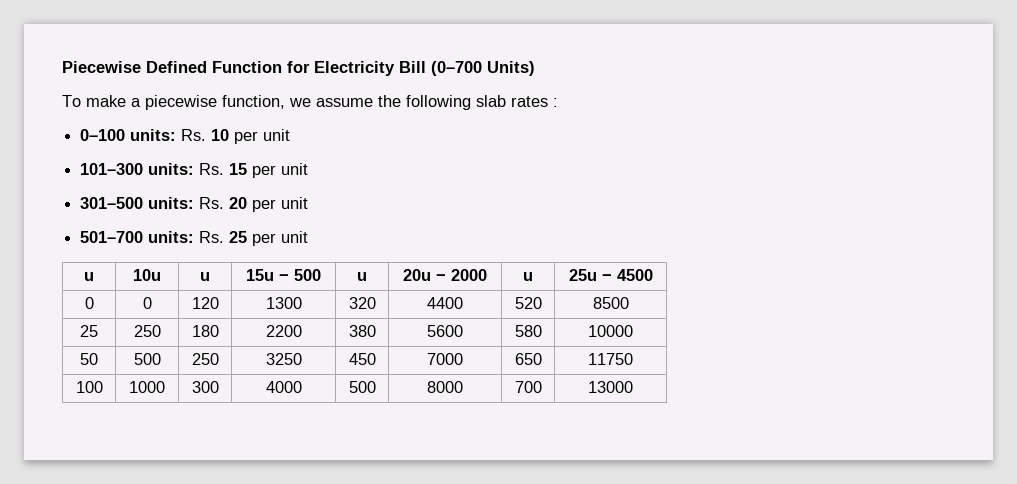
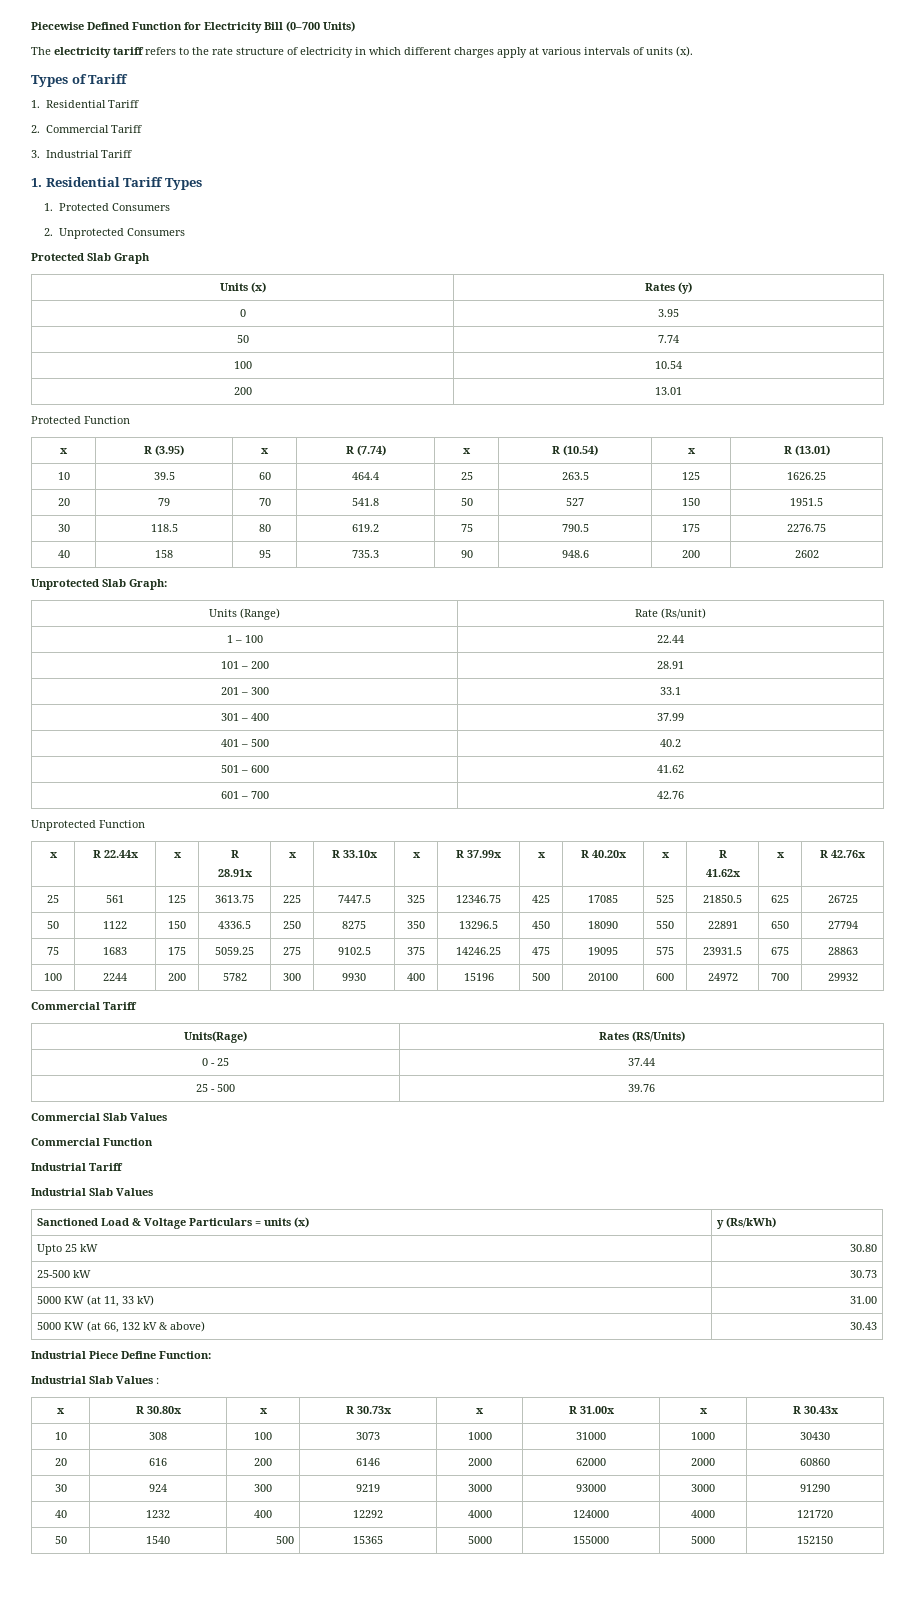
- To make a piecewise function, we assume the following slab rates :
- 0–100 units: Rs. 10 per unit
- 101–300 units: Rs. 15 per unit
- 301–500 units: Rs. 20 per unit
- 501–700 units: Rs. 25 per unit
- u | 10u | u | 15u − 500 | u | 20u − 2000 | u | 25u − 4500
- 0 | 0 | 120 | 1300 | 320 | 4400 | 520 | 8500
- 25 | 250 | 180 | 2200 | 380 | 5600 | 580 | 10000
- 50 | 500 | 250 | 3250 | 450 | 7000 | 650 | 11750
- 100 | 1000 | 300 | 4000 | 500 | 8000 | 700 | 13000
+ The electricity tariff refers to the rate structure of electricity in which different charges apply at various intervals of units (x).
+ Types of Tariff
+ 1. Residential Tariff
+ 2. Commercial Tariff
+ 3. Industrial Tariff
+ 1. Residential Tariff Types
+ 1. Protected Consumers
+ 2. Unprotected Consumers
+ Protected Slab Graph
+ Units (x) | Rates (y)
+ 0 | 3.95
+ 50 | 7.74
+ 100 | 10.54
+ 200 | 13.01
+ Protected Function
+ x | R (3.95) | x | R (7.74) | x | R (10.54) | x | R (13.01)
+ 10 | 39.5 | 60 | 464.4 | 25 | 263.5 | 125 | 1626.25
+ 20 | 79 | 70 | 541.8 | 50 | 527 | 150 | 1951.5
+ 30 | 118.5 | 80 | 619.2 | 75 | 790.5 | 175 | 2276.75
+ 40 | 158 | 95 | 735.3 | 90 | 948.6 | 200 | 2602
+ Unprotected Slab Graph:
+ Units (Range) | Rate (Rs/unit)
+ 1 – 100 | 22.44
+ 101 – 200 | 28.91
+ 201 – 300 | 33.1
+ 301 – 400 | 37.99
+ 401 – 500 | 40.2
+ 501 – 600 | 41.62
+ 601 – 700 | 42.76
+ Unprotected Function
+ x | R 22.44x | x | R
+ 28.91x | x | R 33.10x | x | R 37.99x | x | R 40.20x | x | R
+ 41.62x | x | R 42.76x
+ 25 | 561 | 125 | 3613.75 | 225 | 7447.5 | 325 | 12346.75 | 425 | 17085 | 525 | 21850.5 | 625 | 26725
+ 50 | 1122 | 150 | 4336.5 | 250 | 8275 | 350 | 13296.5 | 450 | 18090 | 550 | 22891 | 650 | 27794
+ 75 | 1683 | 175 | 5059.25 | 275 | 9102.5 | 375 | 14246.25 | 475 | 19095 | 575 | 23931.5 | 675 | 28863
+ 100 | 2244 | 200 | 5782 | 300 | 9930 | 400 | 15196 | 500 | 20100 | 600 | 24972 | 700 | 29932
+ Commercial Tariff
+ Units(Rage) | Rates (RS/Units)
+ 0 - 25 | 37.44
+ 25 - 500 | 39.76
+ Commercial Slab Values
+ Commercial Function
+ Industrial Tariff
+ Industrial Slab Values
+ Sanctioned Load & Voltage Particulars = units (x) | y (Rs/kWh)
+ Upto 25 kW | 30.80
+ 25-500 kW | 30.73
+ 5000 KW (at 11, 33 kV) | 31.00
+ 5000 KW (at 66, 132 kV & above) | 30.43
+ Industrial Piece Define Function:
+ Industrial Slab Values :
+ x | R 30.80x | x | R 30.73x | x | R 31.00x | x | R 30.43x
+ 10 | 308 | 100 | 3073 | 1000 | 31000 | 1000 | 30430
+ 20 | 616 | 200 | 6146 | 2000 | 62000 | 2000 | 60860
+ 30 | 924 | 300 | 9219 | 3000 | 93000 | 3000 | 91290
+ 40 | 1232 | 400 | 12292 | 4000 | 124000 | 4000 | 121720
+ 50 | 1540 | 500 | 15365 | 5000 | 155000 | 5000 | 152150

